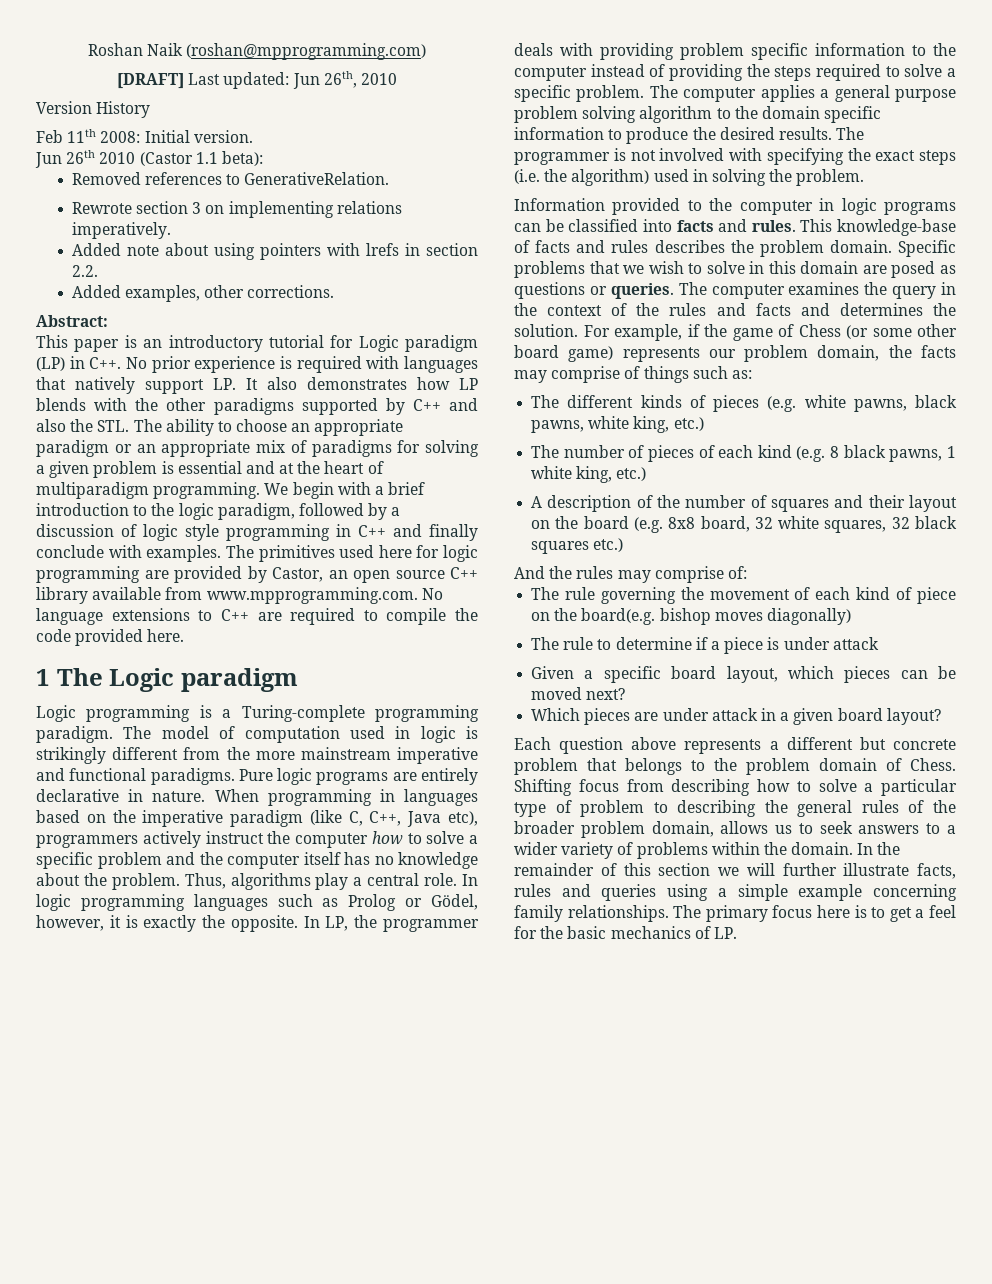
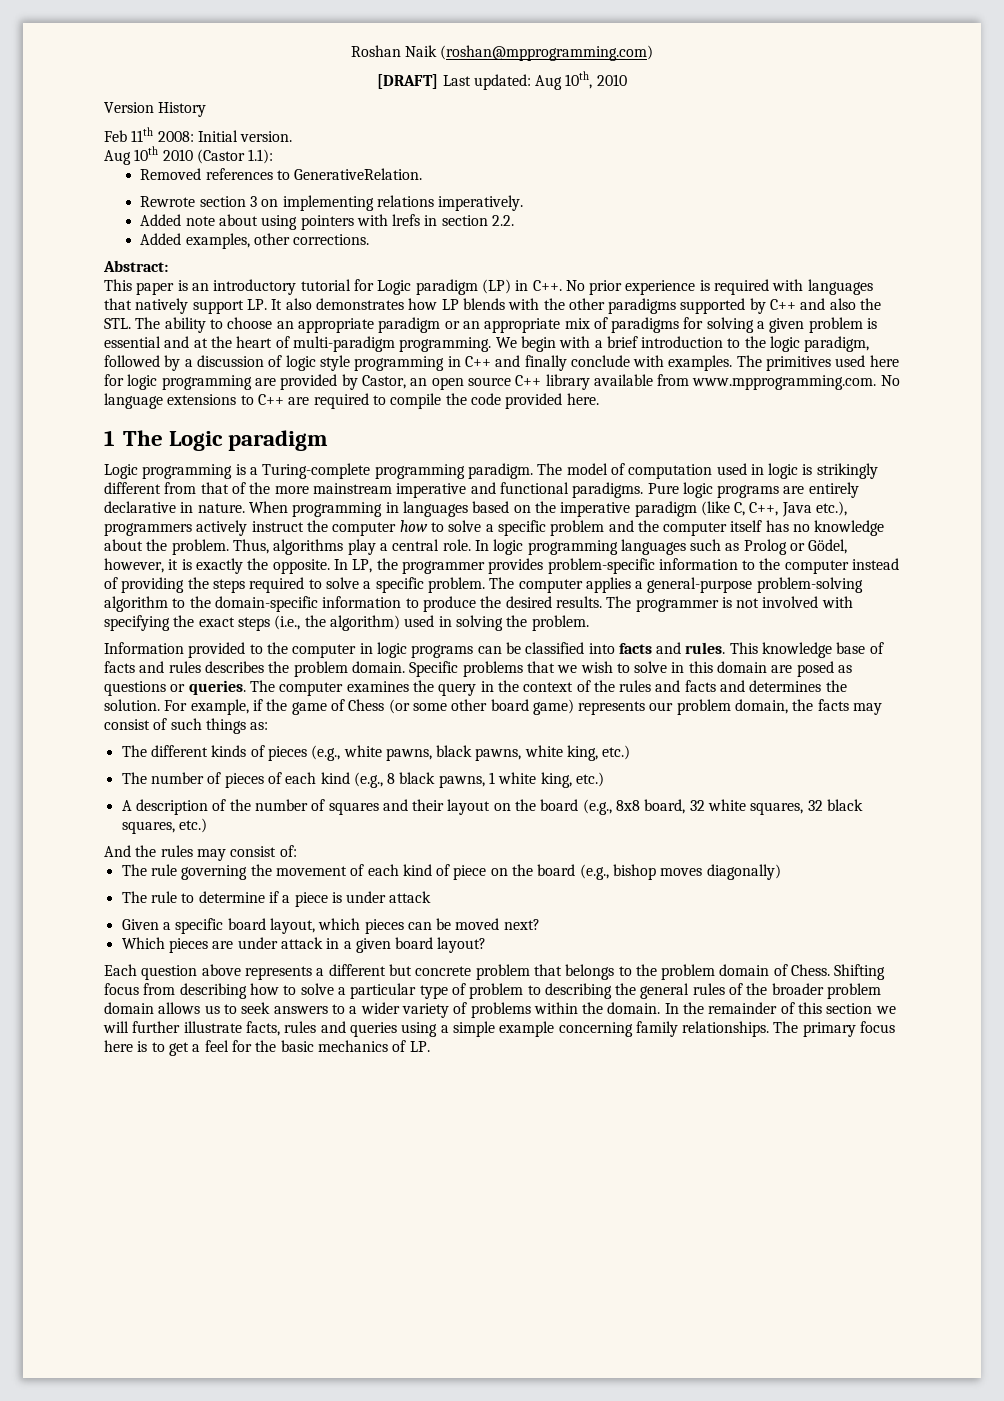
- [DRAFT] Last updated: Jun 26th, 2010
+ [DRAFT] Last updated: Aug 10th, 2010
- Jun 26th 2010 (Castor 1.1 beta):
+ Aug 10th 2010 (Castor 1.1):
- This paper is an introductory tutorial for Logic paradigm (LP) in C++. No prior experience is required with languages that natively support LP. It also demonstrates how LP blends with the other paradigms supported by C++ and also the STL. The ability to choose an appropriate paradigm or an appropriate mix of paradigms for solving a given problem is essential and at the heart of multiparadigm programming.
+ This paper is an introductory tutorial for Logic paradigm (LP) in C++. No prior experience is required with languages that natively support LP. It also demonstrates how LP blends with the other paradigms supported by C++ and also the STL. The ability to choose an appropriate paradigm or an appropriate mix of paradigms for solving a given problem is essential and at the heart of multi-paradigm programming.
- The model of computation used in logic is strikingly different from the more mainstream imperative and functional paradigms.
+ The model of computation used in logic is strikingly different from that of the more mainstream imperative and functional paradigms.
- When programming in languages based on the imperative paradigm (like C, C++, Java etc), programmers actively instruct the computer how to solve a specific problem and the computer itself has no knowledge about the problem.
+ When programming in languages based on the imperative paradigm (like C, C++, Java etc.), programmers actively instruct the computer how to solve a specific problem and the computer itself has no knowledge about the problem.
- In LP, the programmer deals with providing problem specific information to the computer instead of providing the steps required to solve a specific problem.
+ In LP, the programmer provides problem-specific information to the computer instead of providing the steps required to solve a specific problem.
- The computer applies a general purpose problem solving algorithm to the domain specific information to produce the desired results.
+ The computer applies a general-purpose problem-solving algorithm to the domain-specific information to produce the desired results.
- The programmer is not involved with specifying the exact steps (i.e. the algorithm) used in solving the problem.
+ The programmer is not involved with specifying the exact steps (i.e., the algorithm) used in solving the problem.
- This knowledge-base of facts and rules describes the problem domain.
+ This knowledge base of facts and rules describes the problem domain.
- For example, if the game of Chess (or some other board game) represents our problem domain, the facts may comprise of things such as:
+ For example, if the game of Chess (or some other board game) represents our problem domain, the facts may consist of such things as:
- The different kinds of pieces (e.g. white pawns, black pawns, white king, etc.)
+ The different kinds of pieces (e.g., white pawns, black pawns, white king, etc.)
- The number of pieces of each kind (e.g. 8 black pawns, 1 white king, etc.)
+ The number of pieces of each kind (e.g., 8 black pawns, 1 white king, etc.)
- A description of the number of squares and their layout on the board (e.g. 8x8 board, 32 white squares, 32 black squares etc.)
+ A description of the number of squares and their layout on the board (e.g., 8x8 board, 32 white squares, 32 black squares, etc.)
- And the rules may comprise of:
+ And the rules may consist of:
- The rule governing the movement of each kind of piece on the board(e.g. bishop moves diagonally)
+ The rule governing the movement of each kind of piece on the board (e.g., bishop moves diagonally)
- Shifting focus from describing how to solve a particular type of problem to describing the general rules of the broader problem domain, allows us to seek answers to a wider variety of problems within the domain.
+ Shifting focus from describing how to solve a particular type of problem to describing the general rules of the broader problem domain allows us to seek answers to a wider variety of problems within the domain.

